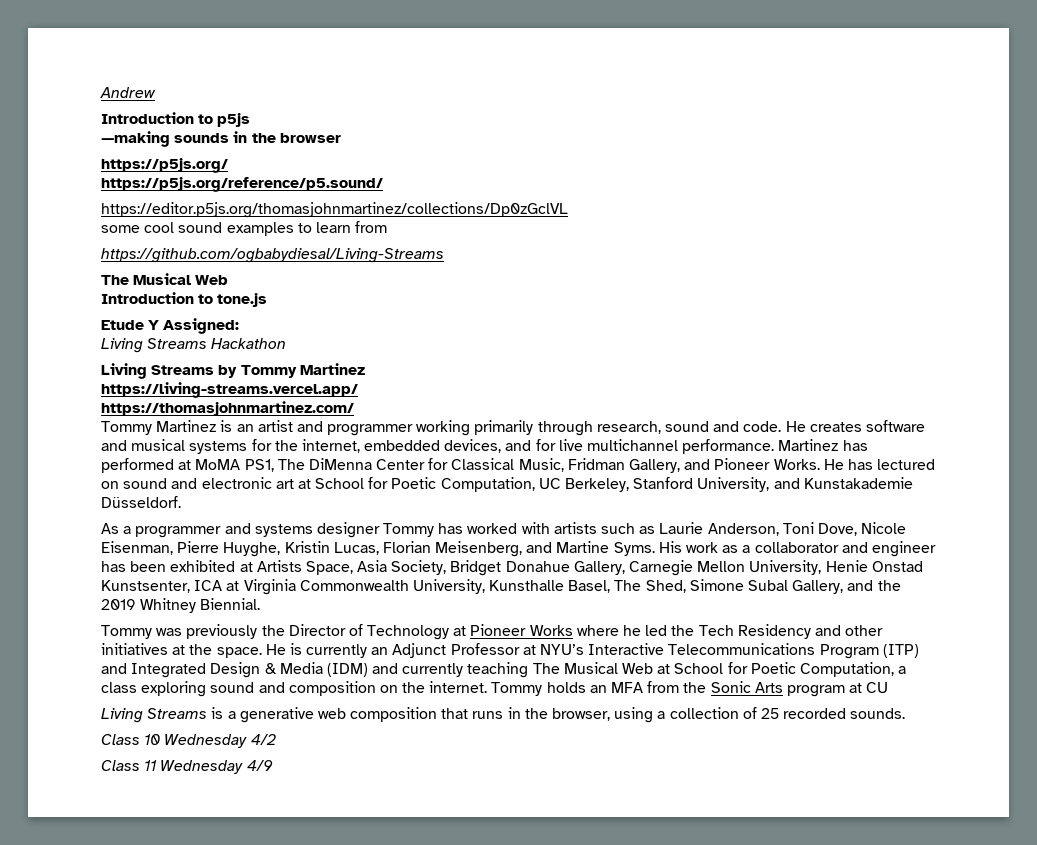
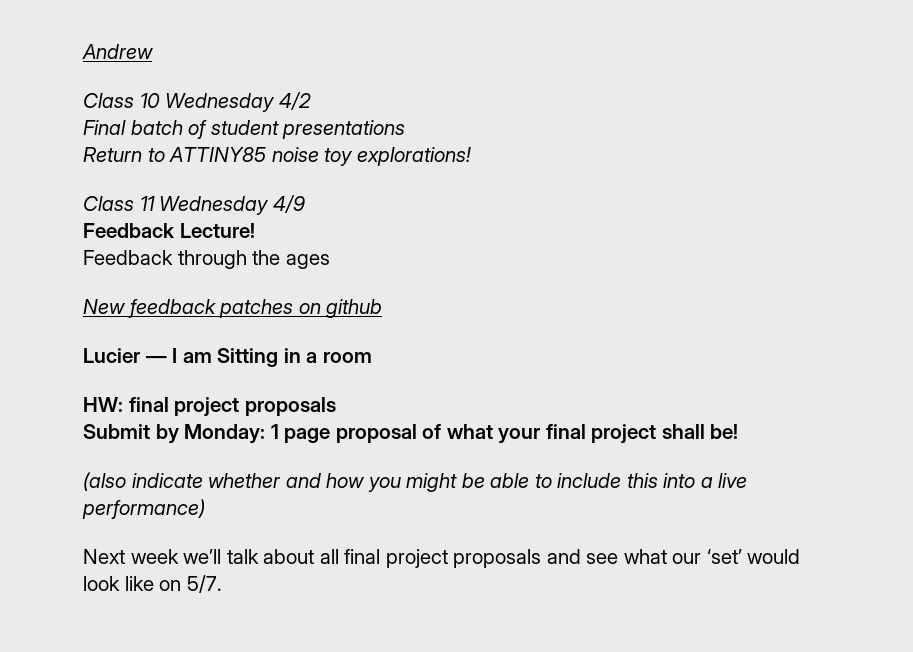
- Introduction to p5js
- —making sounds in the browser
- https://p5js.org/
- https://p5js.org/reference/p5.sound/
- https://editor.p5js.org/thomasjohnmartinez/collections/Dp0zGclVL
- some cool sound examples to learn from
- https://github.com/ogbabydiesal/Living-Streams
- The Musical Web
- Introduction to tone.js
- Etude Y Assigned:
- Living Streams Hackathon
- Living Streams by Tommy Martinez
- https://living-streams.vercel.app/
- https://thomasjohnmartinez.com/
- Tommy Martinez is an artist and programmer working primarily through research, sound and code. He creates software and musical systems for the internet, embedded devices, and for live multichannel performance. Martinez has performed at MoMA PS1, The DiMenna Center for Classical Music, Fridman Gallery, and Pioneer Works. He has lectured on sound and electronic art at School for Poetic Computation, UC Berkeley, Stanford University, and Kunstakademie Düsseldorf.
- As a programmer and systems designer Tommy has worked with artists such as Laurie Anderson, Toni Dove, Nicole Eisenman, Pierre Huyghe, Kristin Lucas, Florian Meisenberg, and Martine Syms. His work as a collaborator and engineer has been exhibited at Artists Space, Asia Society, Bridget Donahue Gallery, Carnegie Mellon University, Henie Onstad Kunstsenter, ICA at Virginia Commonwealth University, Kunsthalle Basel, The Shed, Simone Subal Gallery, and the 2019 Whitney Biennial.
- Tommy was previously the Director of Technology at Pioneer Works where he led the Tech Residency and other initiatives at the space. He is currently an Adjunct Professor at NYU’s Interactive Telecommunications Program (ITP) and Integrated Design & Media (IDM) and currently teaching The Musical Web at School for Poetic Computation, a class exploring sound and composition on the internet. Tommy holds an MFA from the Sonic Arts program at CU
- Living Streams is a generative web composition that runs in the browser, using a collection of 25 recorded sounds.
  Class 10 Wednesday 4/2
+ Final batch of student presentations
+ Return to ATTINY85 noise toy explorations!
  Class 11 Wednesday 4/9
+ Feedback Lecture!
+ Feedback through the ages
+ New feedback patches on github
+ Lucier — I am Sitting in a room
+ HW: final project proposals
+ Submit by Monday: 1 page proposal of what your final project shall be!
+ (also indicate whether and how you might be able to include this into a live performance)
+ Next week we’ll talk about all final project proposals and see what our ‘set’ would look like on 5/7.

